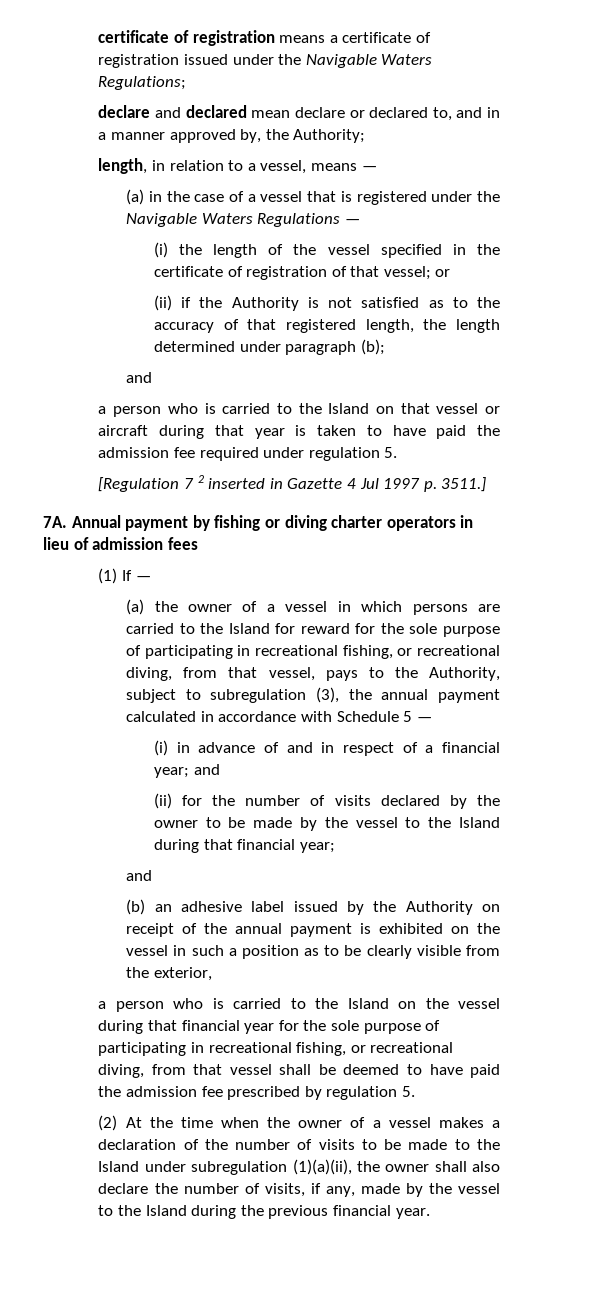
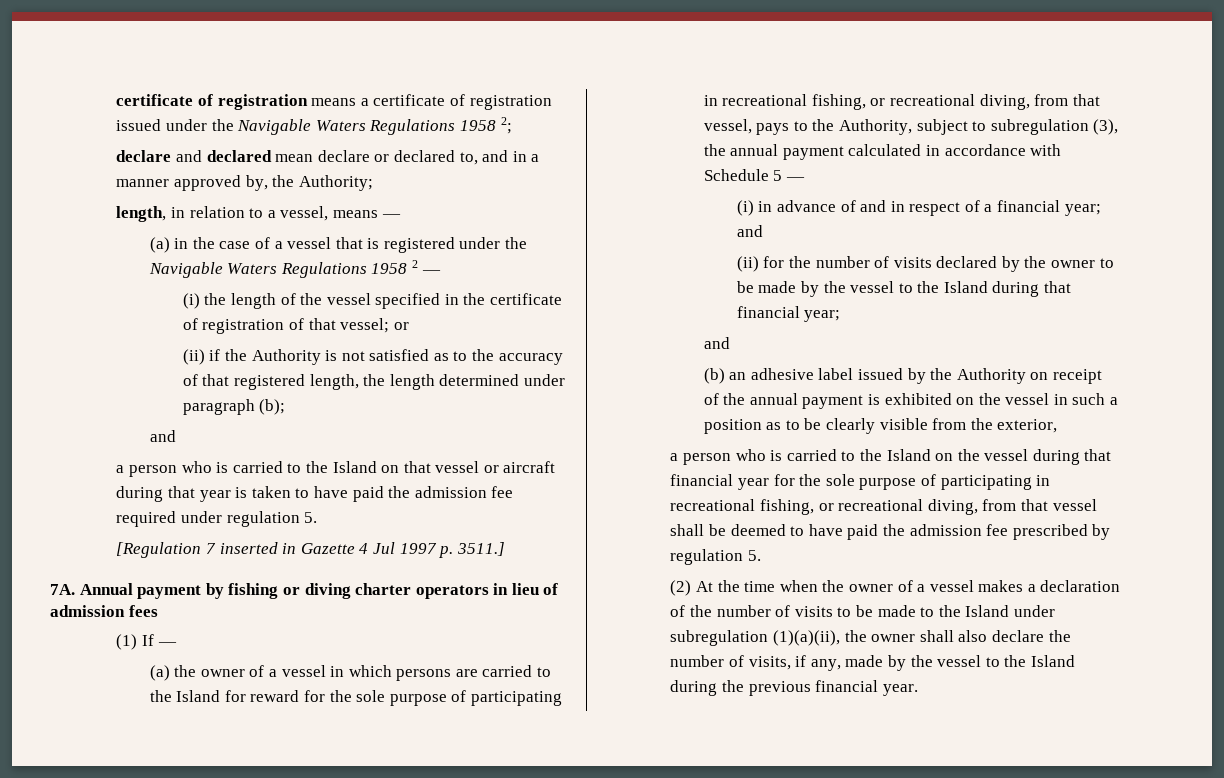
- certificate of registration means a certificate of registration issued under the Navigable Waters Regulations;
+ certificate of registration means a certificate of registration issued under the Navigable Waters Regulations 1958 2;
- (a) in the case of a vessel that is registered under the Navigable Waters Regulations —
+ (a) in the case of a vessel that is registered under the Navigable Waters Regulations 1958 2 —
- [Regulation 7 2 inserted in Gazette 4 Jul 1997 p. 3511.]
+ [Regulation 7 inserted in Gazette 4 Jul 1997 p. 3511.]

